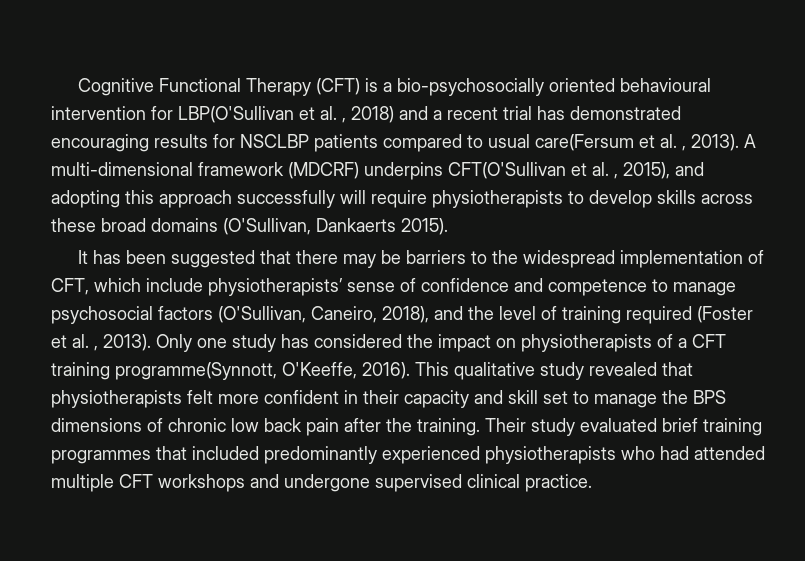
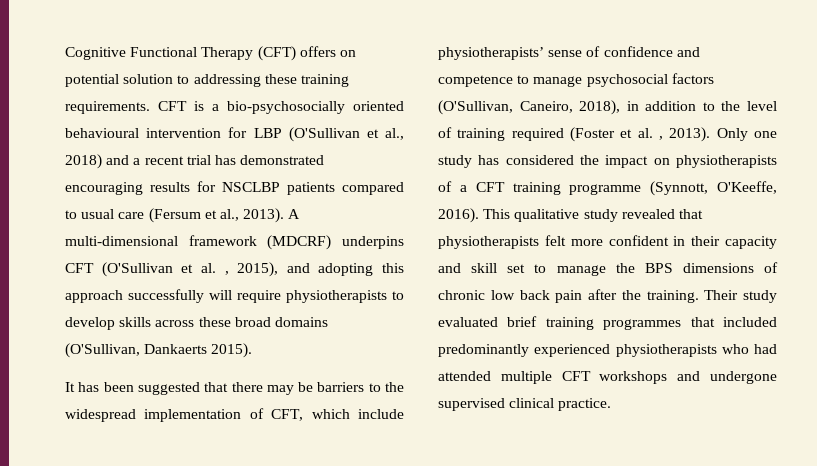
- Cognitive Functional Therapy (CFT) is a bio-psychosocially oriented behavioural intervention for LBP(O'Sullivan et al. , 2018) and a recent trial has demonstrated encouraging results for NSCLBP patients compared to usual care(Fersum et al. , 2013).
+ Cognitive Functional Therapy (CFT) offers on potential solution to addressing these training requirements. CFT is a bio-psychosocially oriented behavioural intervention for LBP (O'Sullivan et al., 2018) and a recent trial has demonstrated encouraging results for NSCLBP patients compared to usual care (Fersum et al., 2013).
- A multi-dimensional framework (MDCRF) underpins CFT(O'Sullivan et al. , 2015), and adopting this approach successfully will require physiotherapists to develop skills across these broad domains (O'Sullivan, Dankaerts 2015).
+ A multi-dimensional framework (MDCRF) underpins CFT (O'Sullivan et al. , 2015), and adopting this approach successfully will require physiotherapists to develop skills across these broad domains (O'Sullivan, Dankaerts 2015).
- It has been suggested that there may be barriers to the widespread implementation of CFT, which include physiotherapists’ sense of confidence and competence to manage psychosocial factors (O'Sullivan, Caneiro, 2018), and the level of training required (Foster et al. , 2013).
+ It has been suggested that there may be barriers to the widespread implementation of CFT, which include physiotherapists’ sense of confidence and competence to manage psychosocial factors (O'Sullivan, Caneiro, 2018), in addition to the level of training required (Foster et al. , 2013).
- Only one study has considered the impact on physiotherapists of a CFT training programme(Synnott, O'Keeffe, 2016).
+ Only one study has considered the impact on physiotherapists of a CFT training programme (Synnott, O'Keeffe, 2016).

